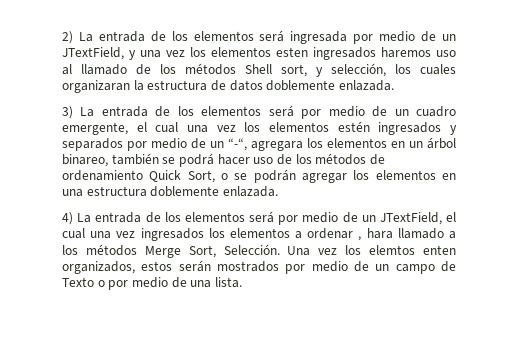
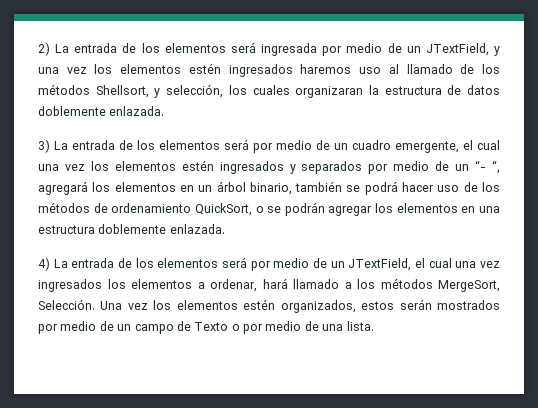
- 2) La entrada de los elementos será ingresada por medio de un JTextField, y una vez los elementos esten ingresados haremos uso al llamado de los métodos Shell sort, y selección, los cuales organizaran la estructura de datos doblemente enlazada.
+ 2) La entrada de los elementos será ingresada por medio de un JTextField, y una vez los elementos estén ingresados haremos uso al llamado de los métodos Shellsort, y selección, los cuales organizaran la estructura de datos doblemente enlazada.
- 3) La entrada de los elementos será por medio de un cuadro emergente, el cual una vez los elementos estén ingresados y separados por medio de un “-“, agregara los elementos en un árbol binareo, también se podrá hacer uso de los métodos de ordenamiento Quick Sort, o se podrán agregar los elementos en una estructura doblemente enlazada.
+ 3) La entrada de los elementos será por medio de un cuadro emergente, el cual una vez los elementos estén ingresados y separados por medio de un “- “, agregará los elementos en un árbol binario, también se podrá hacer uso de los métodos de ordenamiento QuickSort, o se podrán agregar los elementos en una estructura doblemente enlazada.
- 4) La entrada de los elementos será por medio de un JTextField, el cual una vez ingresados los elementos a ordenar , hara llamado a los métodos Merge Sort, Selección.
+ 4) La entrada de los elementos será por medio de un JTextField, el cual una vez ingresados los elementos a ordenar, hará llamado a los métodos MergeSort, Selección.
- Una vez los elemtos enten organizados, estos serán mostrados por medio de un campo de Texto o por medio de una lista.
+ Una vez los elementos estén organizados, estos serán mostrados por medio de un campo de Texto o por medio de una lista.

